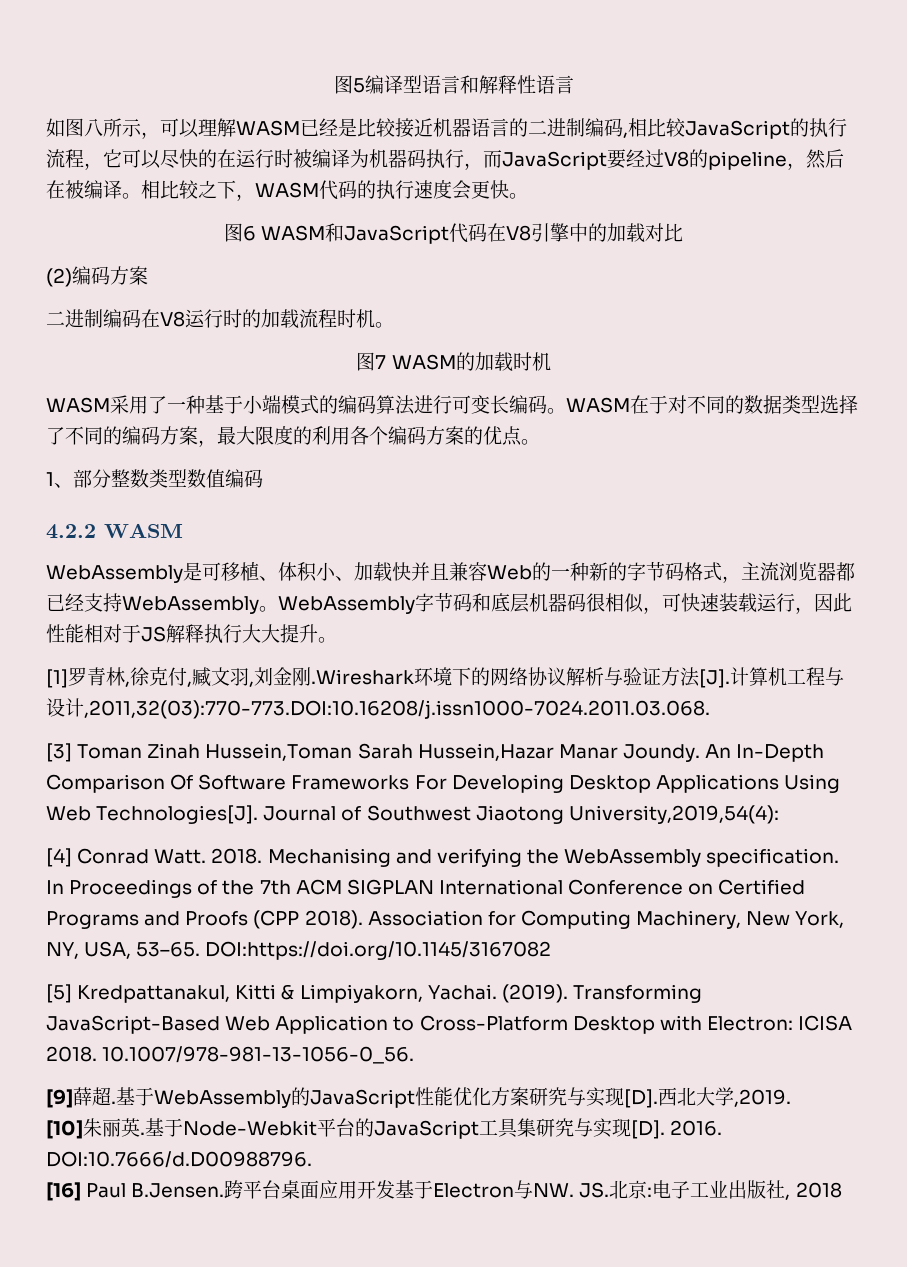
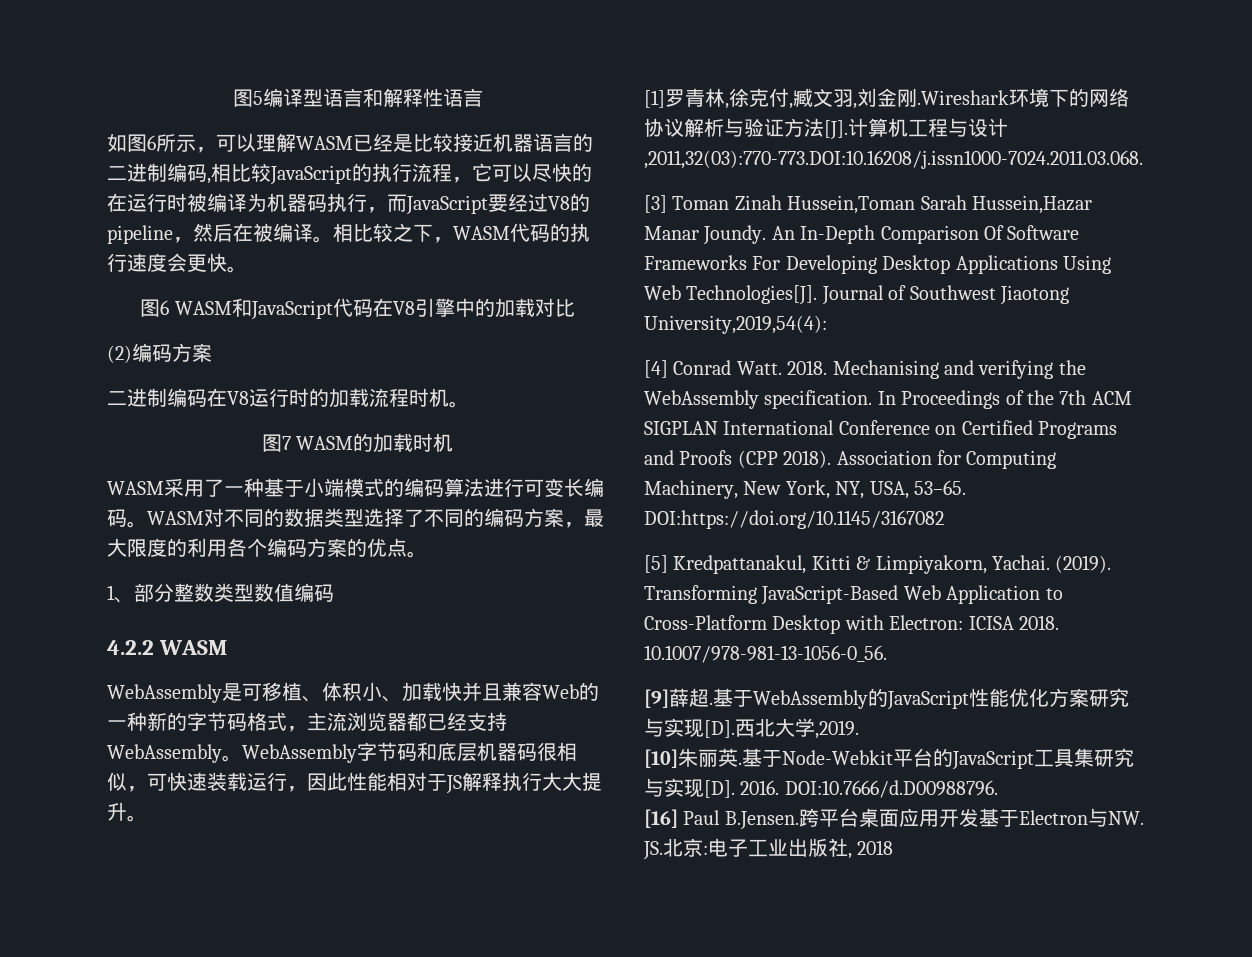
- 如图八所示，可以理解WASM已经是比较接近机器语言的二进制编码,相比较JavaScript的执行流程，它可以尽快的在运行时被编译为机器码执行，而JavaScript要经过V8的pipeline，然后在被编译。
+ 如图6所示，可以理解WASM已经是比较接近机器语言的二进制编码,相比较JavaScript的执行流程，它可以尽快的在运行时被编译为机器码执行，而JavaScript要经过V8的pipeline，然后在被编译。
- WASM在于对不同的数据类型选择了不同的编码方案，最大限度的利用各个编码方案的优点。
+ WASM对不同的数据类型选择了不同的编码方案，最大限度的利用各个编码方案的优点。

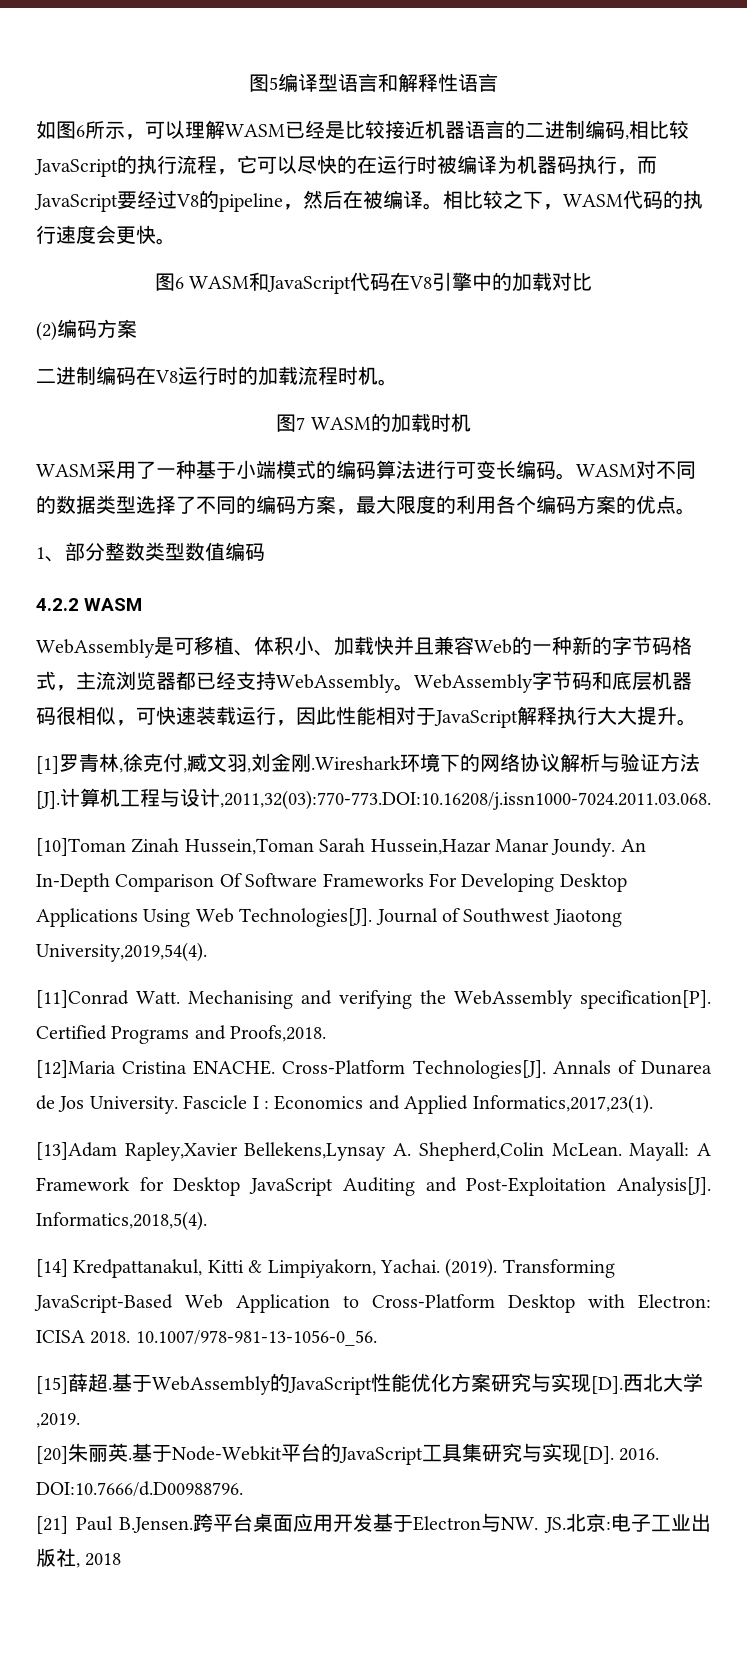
- WebAssembly字节码和底层机器码很相似，可快速装载运行，因此性能相对于JS解释执行大大提升。
+ WebAssembly字节码和底层机器码很相似，可快速装载运行，因此性能相对于JavaScript解释执行大大提升。
- [3] Toman Zinah Hussein,Toman Sarah Hussein,Hazar Manar Joundy.
+ [10]Toman Zinah Hussein,Toman Sarah Hussein,Hazar Manar Joundy.
- Journal of Southwest Jiaotong University,2019,54(4):
- [4] Conrad Watt. 2018.
+ Journal of Southwest Jiaotong University,2019,54(4).
+ [11]Conrad Watt.
- Mechanising and verifying the WebAssembly specification. In Proceedings of the 7th ACM SIGPLAN International Conference on Certified Programs and Proofs (CPP 2018). Association for Computing Machinery, New York, NY, USA, 53–65. DOI:https://doi.org/10.1145/3167082
- [5] Kredpattanakul, Kitti & Limpiyakorn, Yachai.
+ Mechanising and verifying the WebAssembly specification[P]. Certified Programs and Proofs,2018.
+ [12]Maria Cristina ENACHE. Cross-Platform Technologies[J]. Annals of Dunarea de Jos University. Fascicle I : Economics and Applied Informatics,2017,23(1).
+ [13]Adam Rapley,Xavier Bellekens,Lynsay A. Shepherd,Colin McLean. Mayall: A Framework for Desktop JavaScript Auditing and Post-Exploitation Analysis[J]. Informatics,2018,5(4).
+ [14] Kredpattanakul, Kitti & Limpiyakorn, Yachai.
- [9]薛超.
+ [15]薛超.
- [10]朱丽英.
+ [20]朱丽英.
- [16] Paul B.Jensen.跨平台桌面应用开发基于Electron与NW. JS.北京:电子工业出版社, 2018
+ [21] Paul B.Jensen.跨平台桌面应用开发基于Electron与NW. JS.北京:电子工业出版社, 2018

